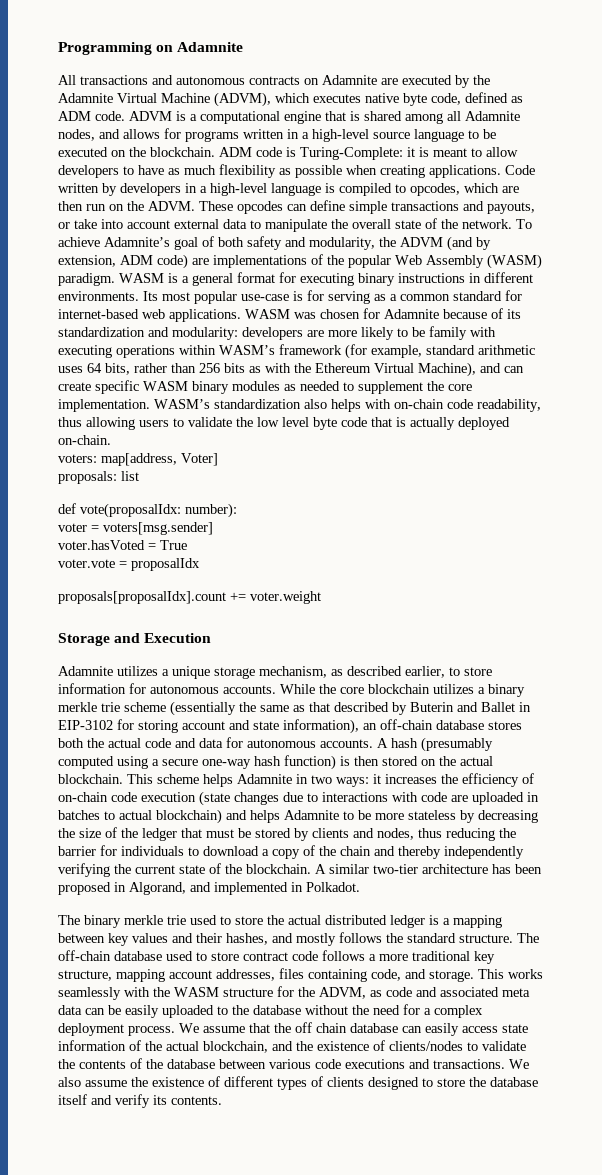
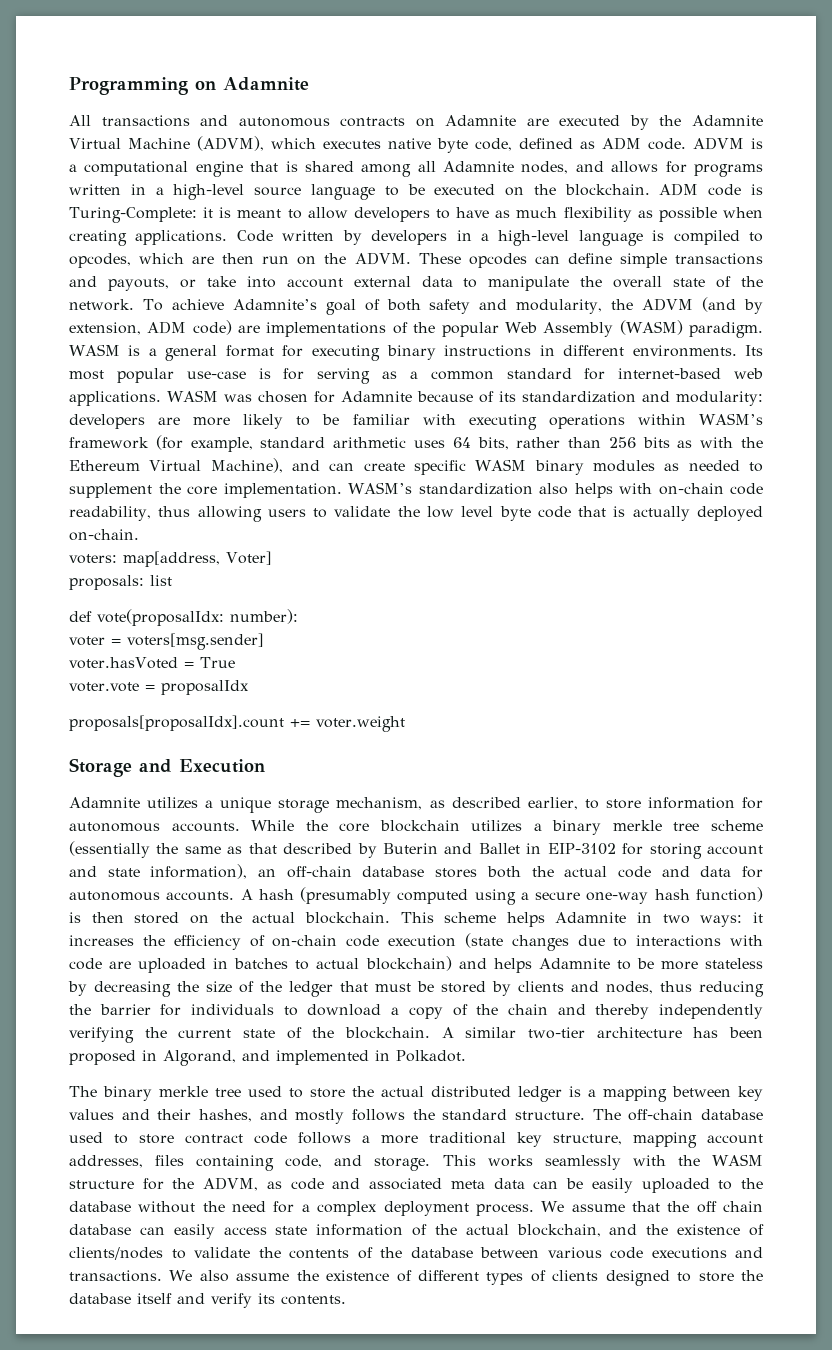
- WASM was chosen for Adamnite because of its standardization and modularity: developers are more likely to be family with executing operations within WASM’s framework (for example, standard arithmetic uses 64 bits, rather than 256 bits as with the Ethereum Virtual Machine), and can create specific WASM binary modules as needed to supplement the core implementation.
+ WASM was chosen for Adamnite because of its standardization and modularity: developers are more likely to be familiar with executing operations within WASM’s framework (for example, standard arithmetic uses 64 bits, rather than 256 bits as with the Ethereum Virtual Machine), and can create specific WASM binary modules as needed to supplement the core implementation.
- While the core blockchain utilizes a binary merkle trie scheme (essentially the same as that described by Buterin and Ballet in EIP-3102 for storing account and state information), an off-chain database stores both the actual code and data for autonomous accounts.
+ While the core blockchain utilizes a binary merkle tree scheme (essentially the same as that described by Buterin and Ballet in EIP-3102 for storing account and state information), an off-chain database stores both the actual code and data for autonomous accounts.
- The binary merkle trie used to store the actual distributed ledger is a mapping between key values and their hashes, and mostly follows the standard structure.
+ The binary merkle tree used to store the actual distributed ledger is a mapping between key values and their hashes, and mostly follows the standard structure.

